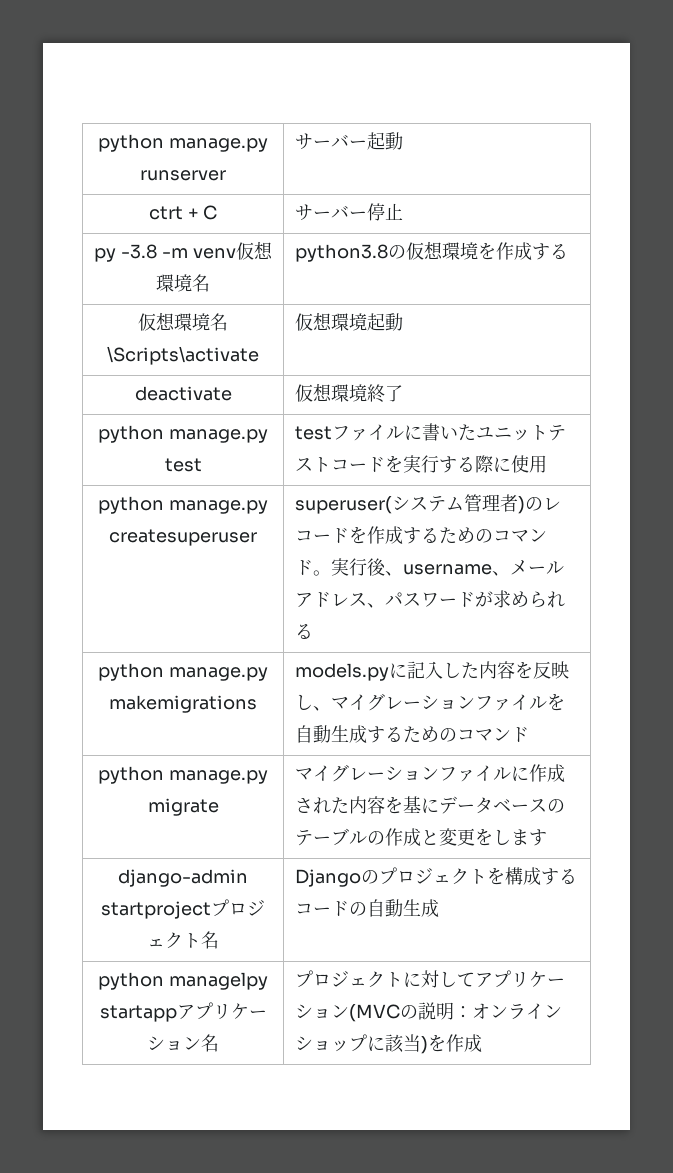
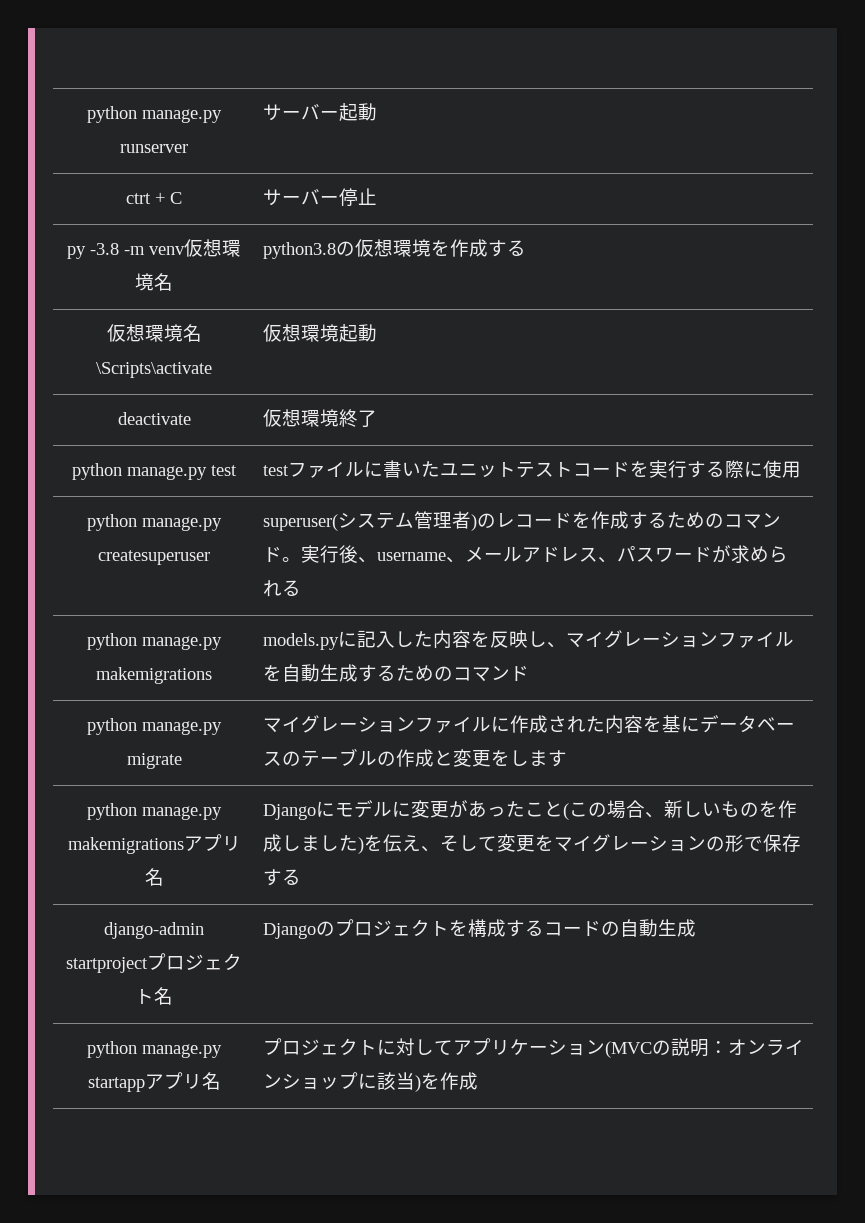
+ python manage.py makemigrationsアプリ名 | Djangoにモデルに変更があったこと(この場合、新しいものを作成しました)を伝え、そして変更をマイグレーションの形で保存する
- python managelpy startappアプリケーション名 | プロジェクトに対してアプリケーション(MVCの説明：オンラインショップに該当)を作成
+ python manage.py startappアプリ名 | プロジェクトに対してアプリケーション(MVCの説明：オンラインショップに該当)を作成

